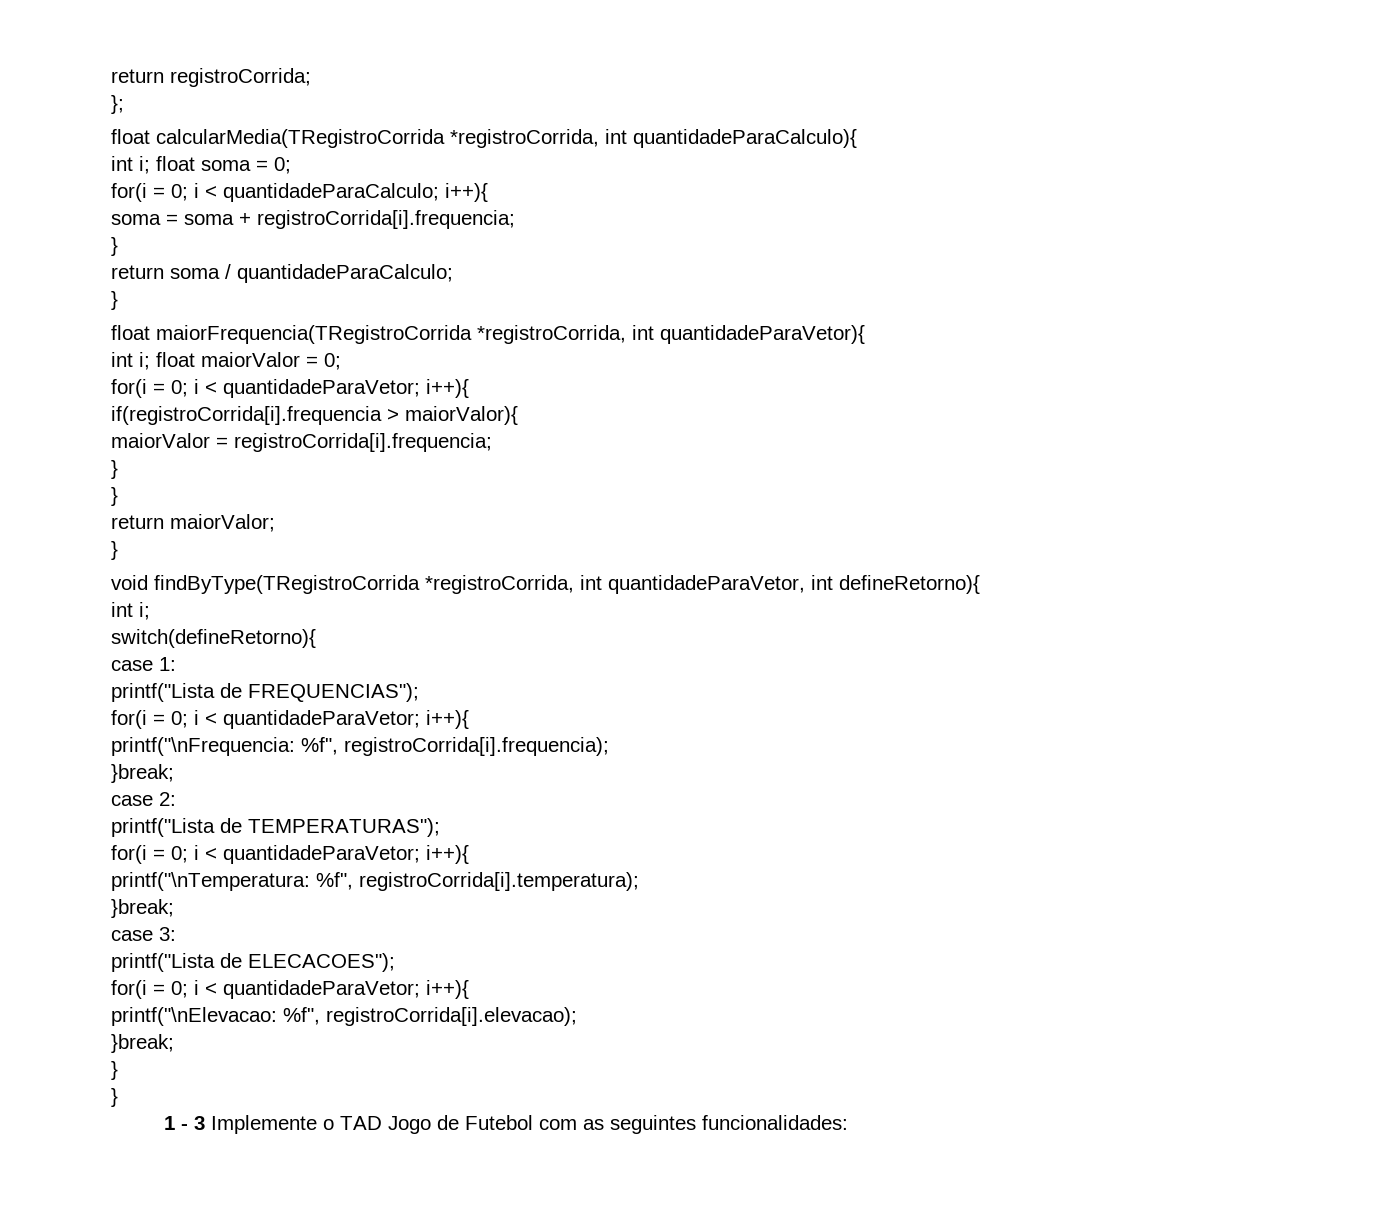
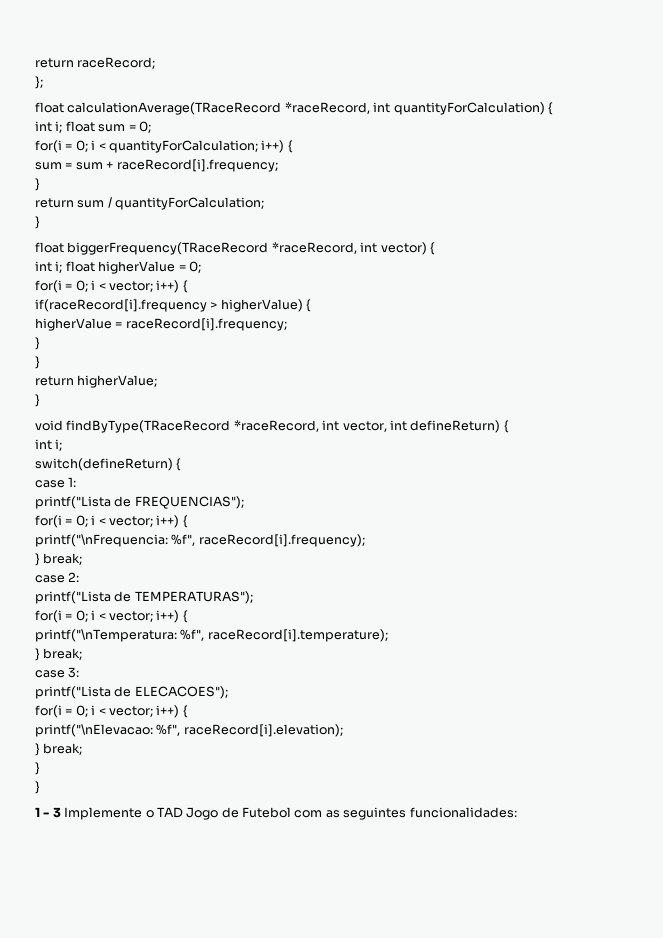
- return registroCorrida;
+ return raceRecord;
- float calcularMedia(TRegistroCorrida *registroCorrida, int quantidadeParaCalculo){
- int i; float soma = 0;
- for(i = 0; i < quantidadeParaCalculo; i++){
- soma = soma + registroCorrida[i].frequencia;
+ float calculationAverage(TRaceRecord *raceRecord, int quantityForCalculation) {
+ int i; float sum = 0;
+ for(i = 0; i < quantityForCalculation; i++) {
+ sum = sum + raceRecord[i].frequency;
  }
- return soma / quantidadeParaCalculo;
+ return sum / quantityForCalculation;
- float maiorFrequencia(TRegistroCorrida *registroCorrida, int quantidadeParaVetor){
- int i; float maiorValor = 0;
- for(i = 0; i < quantidadeParaVetor; i++){
- if(registroCorrida[i].frequencia > maiorValor){
- maiorValor = registroCorrida[i].frequencia;
+ float biggerFrequency(TRaceRecord *raceRecord, int vector) {
+ int i; float higherValue = 0;
+ for(i = 0; i < vector; i++) {
+ if(raceRecord[i].frequency > higherValue) {
+ higherValue = raceRecord[i].frequency;
- return maiorValor;
+ return higherValue;
- void findByType(TRegistroCorrida *registroCorrida, int quantidadeParaVetor, int defineRetorno){
+ void findByType(TRaceRecord *raceRecord, int vector, int defineReturn) {
- switch(defineRetorno){
+ switch(defineReturn) {
  printf("Lista de FREQUENCIAS");
- for(i = 0; i < quantidadeParaVetor; i++){
+ for(i = 0; i < vector; i++) {
- printf("\nFrequencia: %f", registroCorrida[i].frequencia);
- }break;
+ printf("\nFrequencia: %f", raceRecord[i].frequency);
+ } break;
  printf("Lista de TEMPERATURAS");
- for(i = 0; i < quantidadeParaVetor; i++){
+ for(i = 0; i < vector; i++) {
- printf("\nTemperatura: %f", registroCorrida[i].temperatura);
- }break;
+ printf("\nTemperatura: %f", raceRecord[i].temperature);
+ } break;
  printf("Lista de ELECACOES");
- for(i = 0; i < quantidadeParaVetor; i++){
+ for(i = 0; i < vector; i++) {
- printf("\nElevacao: %f", registroCorrida[i].elevacao);
- }break;
+ printf("\nElevacao: %f", raceRecord[i].elevation);
+ } break;

